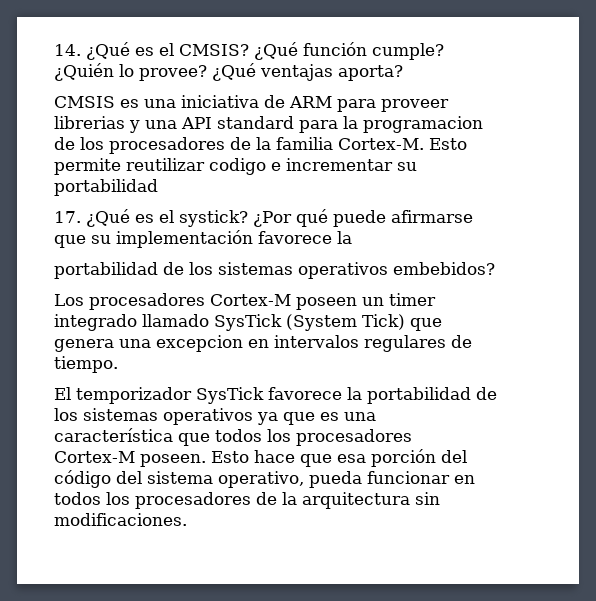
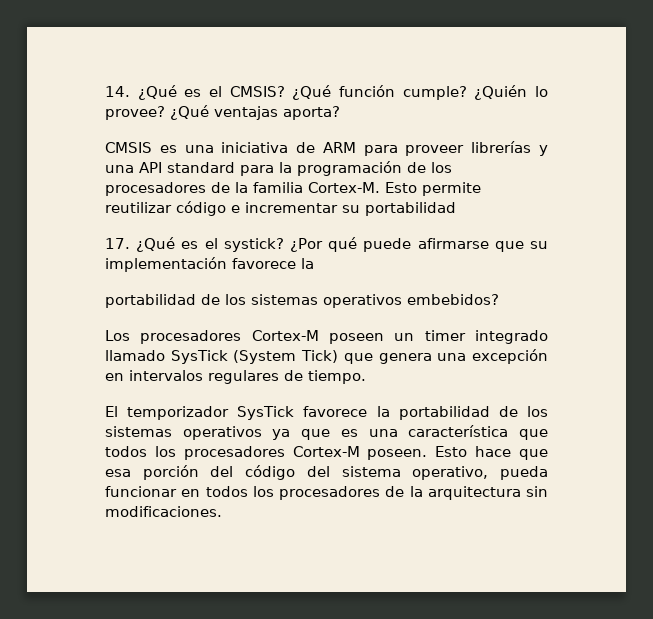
- CMSIS es una iniciativa de ARM para proveer librerias y una API standard para la programacion de los procesadores de la familia Cortex-M.
+ CMSIS es una iniciativa de ARM para proveer librerías y una API standard para la programación de los procesadores de la familia Cortex-M.
- Esto permite reutilizar codigo e incrementar su portabilidad
+ Esto permite reutilizar código e incrementar su portabilidad
- Los procesadores Cortex-M poseen un timer integrado llamado SysTick (System Tick) que genera una excepcion en intervalos regulares de tiempo.
+ Los procesadores Cortex-M poseen un timer integrado llamado SysTick (System Tick) que genera una excepción en intervalos regulares de tiempo.

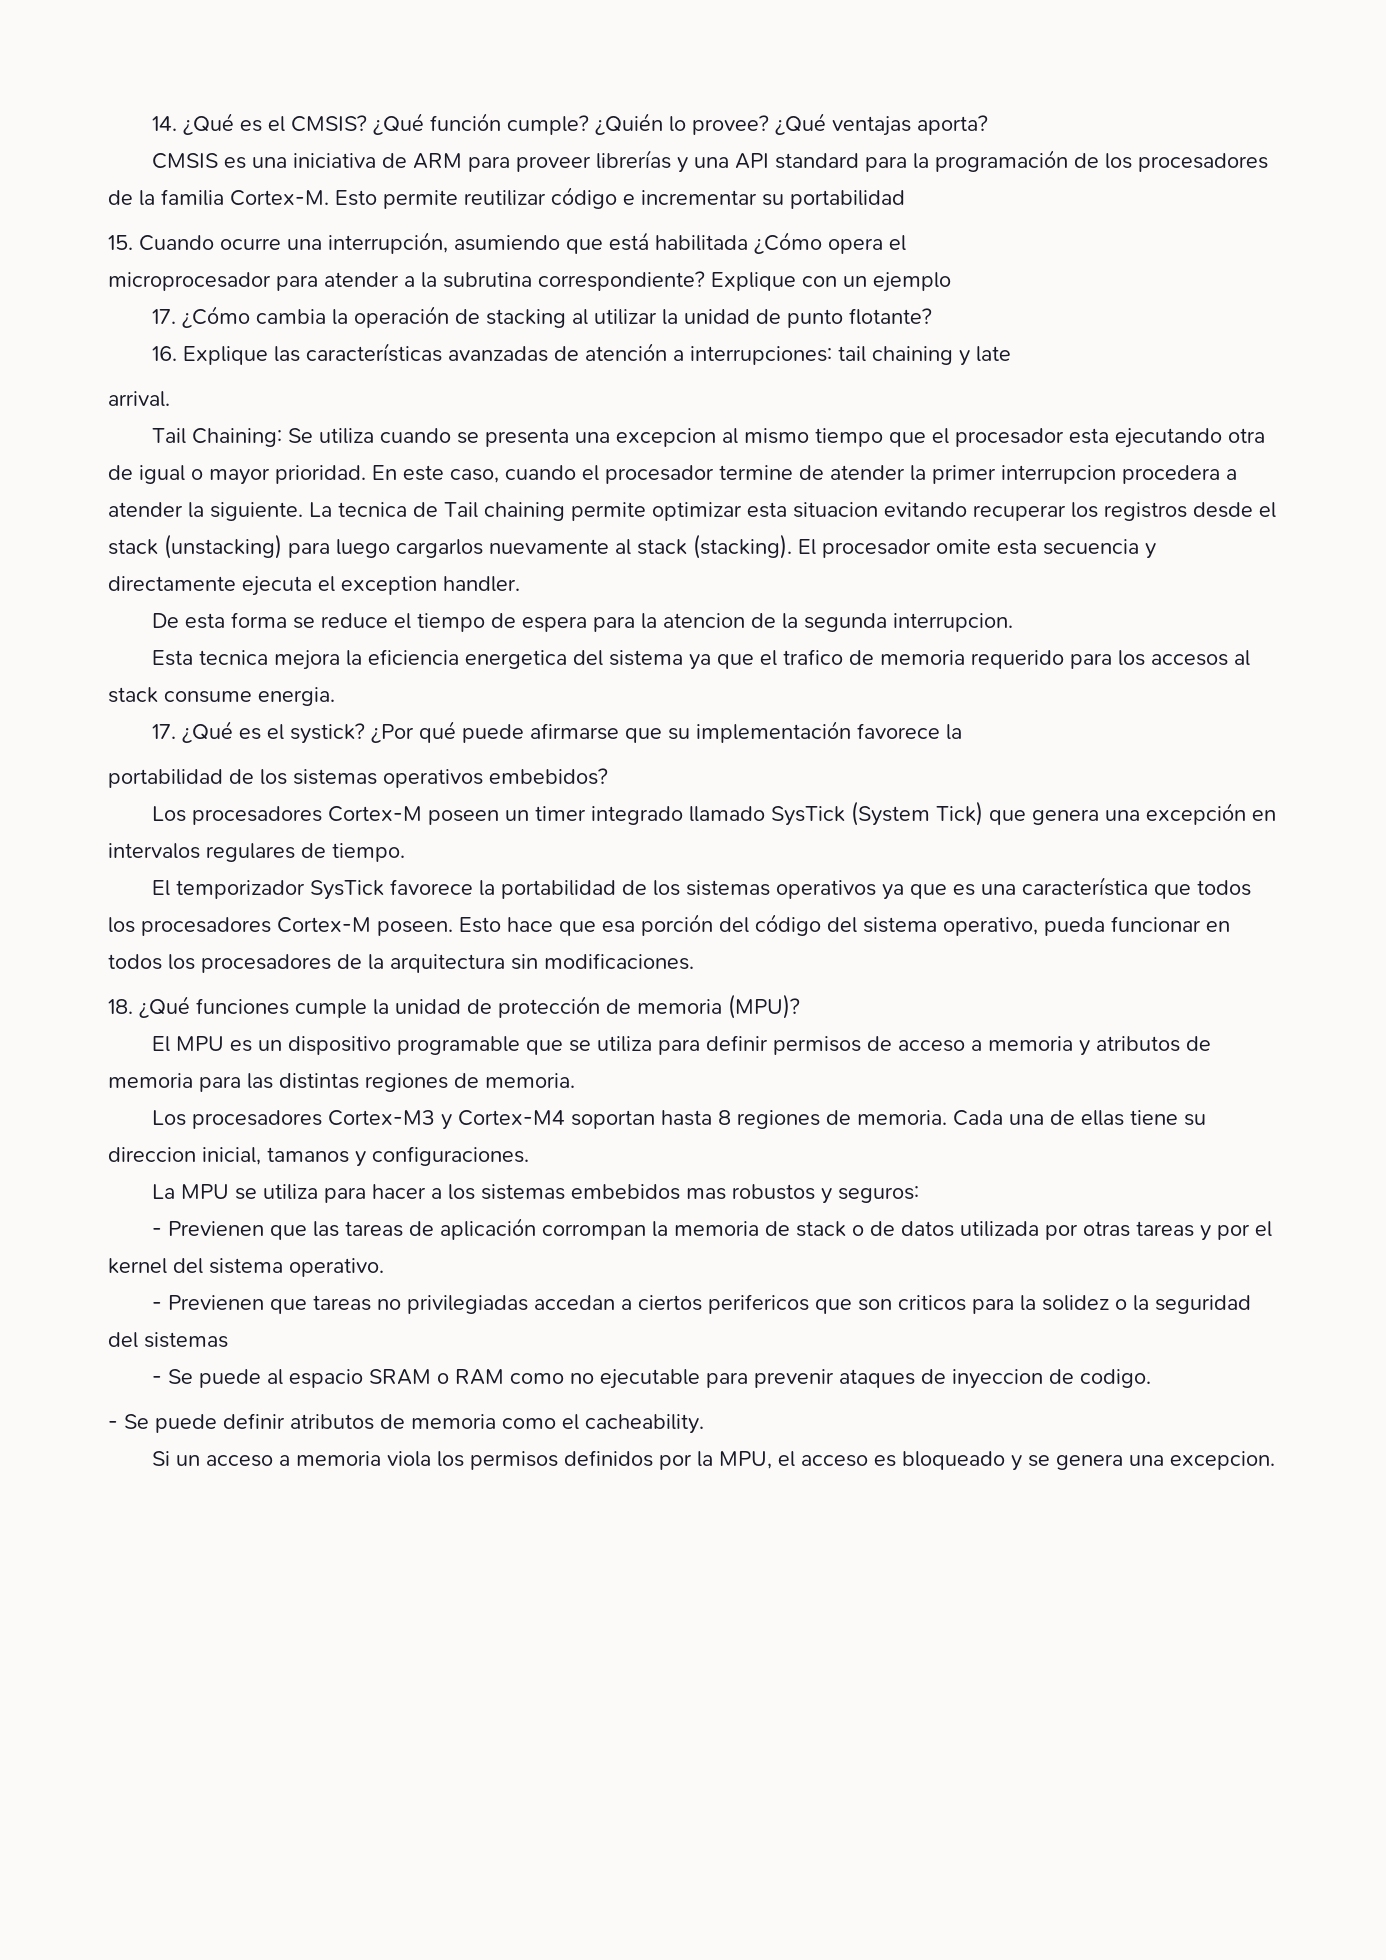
+ 15. Cuando ocurre una interrupción, asumiendo que está habilitada ¿Cómo opera el
+ microprocesador para atender a la subrutina correspondiente? Explique con un ejemplo
+ 17. ¿Cómo cambia la operación de stacking al utilizar la unidad de punto flotante?
+ 16. Explique las características avanzadas de atención a interrupciones: tail chaining y late
+ arrival.
+ Tail Chaining: Se utiliza cuando se presenta una excepcion al mismo tiempo que el procesador esta ejecutando otra de igual o mayor prioridad. En este caso, cuando el procesador termine de atender la primer interrupcion procedera a atender la siguiente. La tecnica de Tail chaining permite optimizar esta situacion evitando recuperar los registros desde el stack (unstacking) para luego cargarlos nuevamente al stack (stacking). El procesador omite esta secuencia y directamente ejecuta el exception handler.
+ De esta forma se reduce el tiempo de espera para la atencion de la segunda interrupcion.
+ Esta tecnica mejora la eficiencia energetica del sistema ya que el trafico de memoria requerido para los accesos al stack consume energia.
+ 18. ¿Qué funciones cumple la unidad de protección de memoria (MPU)?
+ El MPU es un dispositivo programable que se utiliza para definir permisos de acceso a memoria y atributos de memoria para las distintas regiones de memoria.
+ Los procesadores Cortex-M3 y Cortex-M4 soportan hasta 8 regiones de memoria. Cada una de ellas tiene su direccion inicial, tamanos y configuraciones.
+ La MPU se utiliza para hacer a los sistemas embebidos mas robustos y seguros:
+ - Previenen que las tareas de aplicación corrompan la memoria de stack o de datos utilizada por otras tareas y por el kernel del sistema operativo.
+ - Previenen que tareas no privilegiadas accedan a ciertos perifericos que son criticos para la solidez o la seguridad del sistemas
+ - Se puede al espacio SRAM o RAM como no ejecutable para prevenir ataques de inyeccion de codigo.
+ - Se puede definir atributos de memoria como el cacheability.
+ Si un acceso a memoria viola los permisos definidos por la MPU, el acceso es bloqueado y se genera una excepcion.

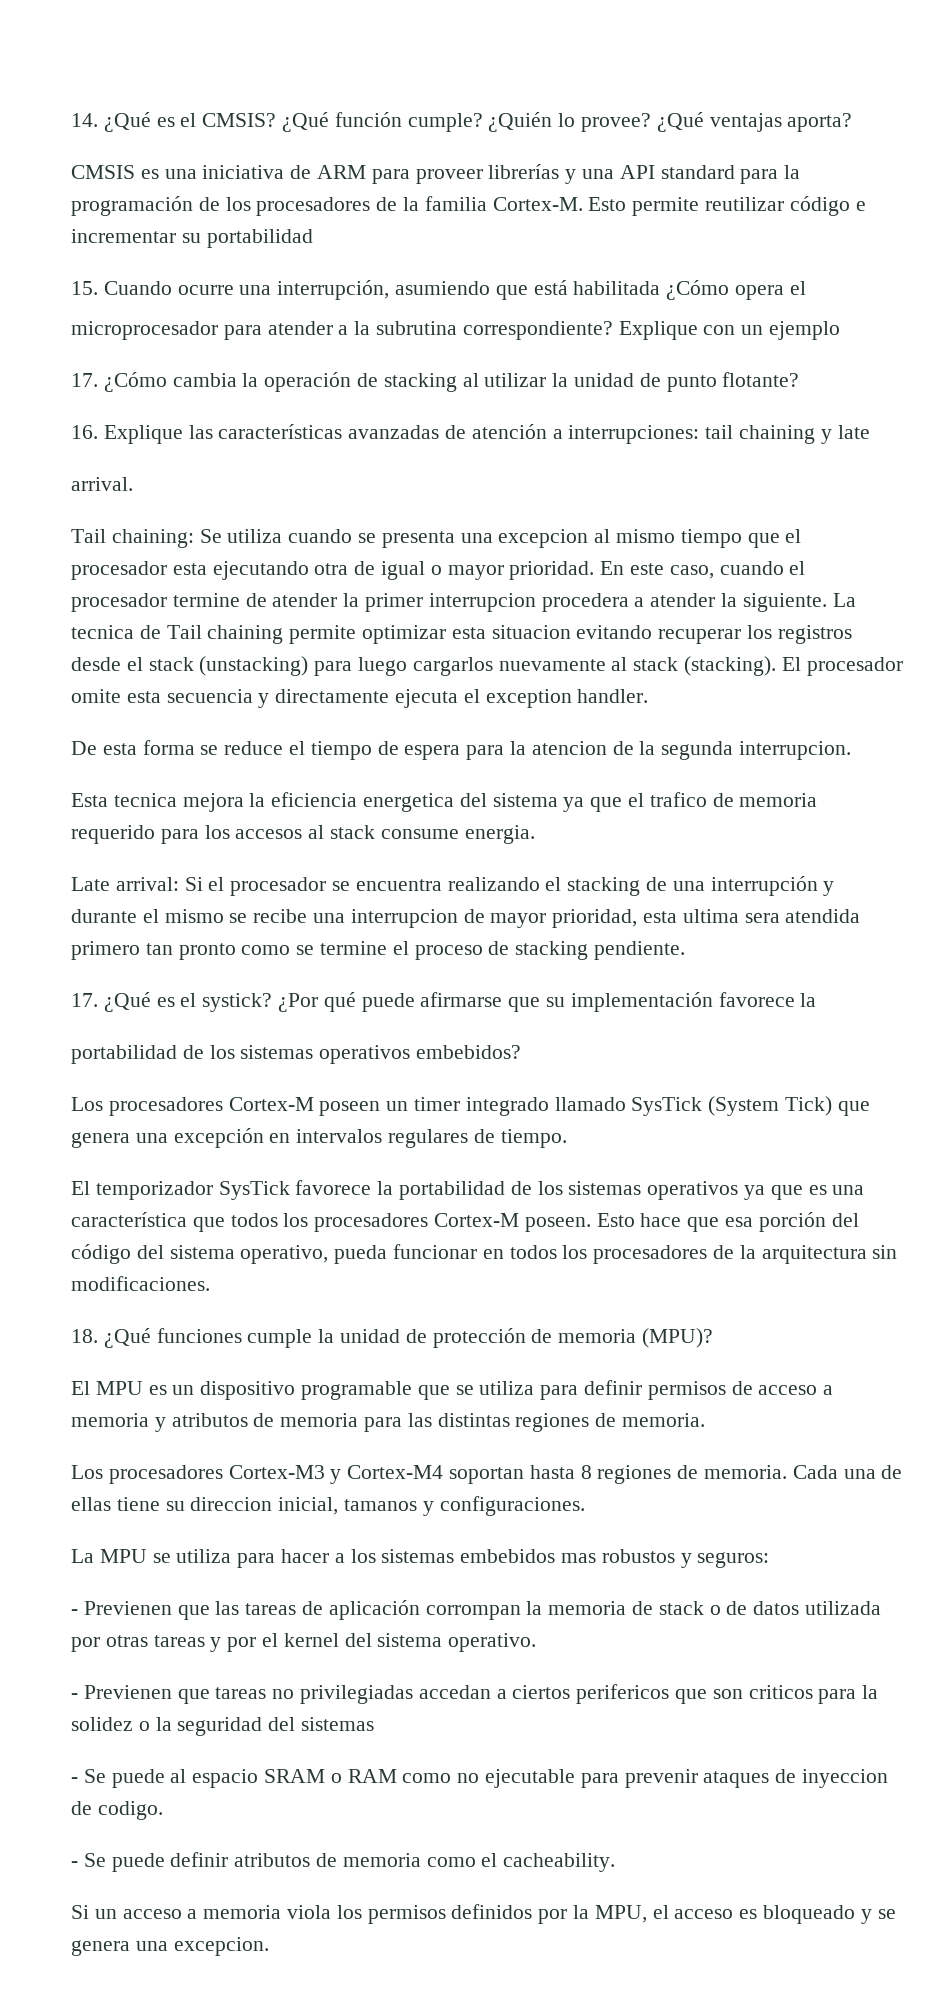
- Tail Chaining: Se utiliza cuando se presenta una excepcion al mismo tiempo que el procesador esta ejecutando otra de igual o mayor prioridad.
+ Tail chaining: Se utiliza cuando se presenta una excepcion al mismo tiempo que el procesador esta ejecutando otra de igual o mayor prioridad.
+ Late arrival: Si el procesador se encuentra realizando el stacking de una interrupción y durante el mismo se recibe una interrupcion de mayor prioridad, esta ultima sera atendida primero tan pronto como se termine el proceso de stacking pendiente.

